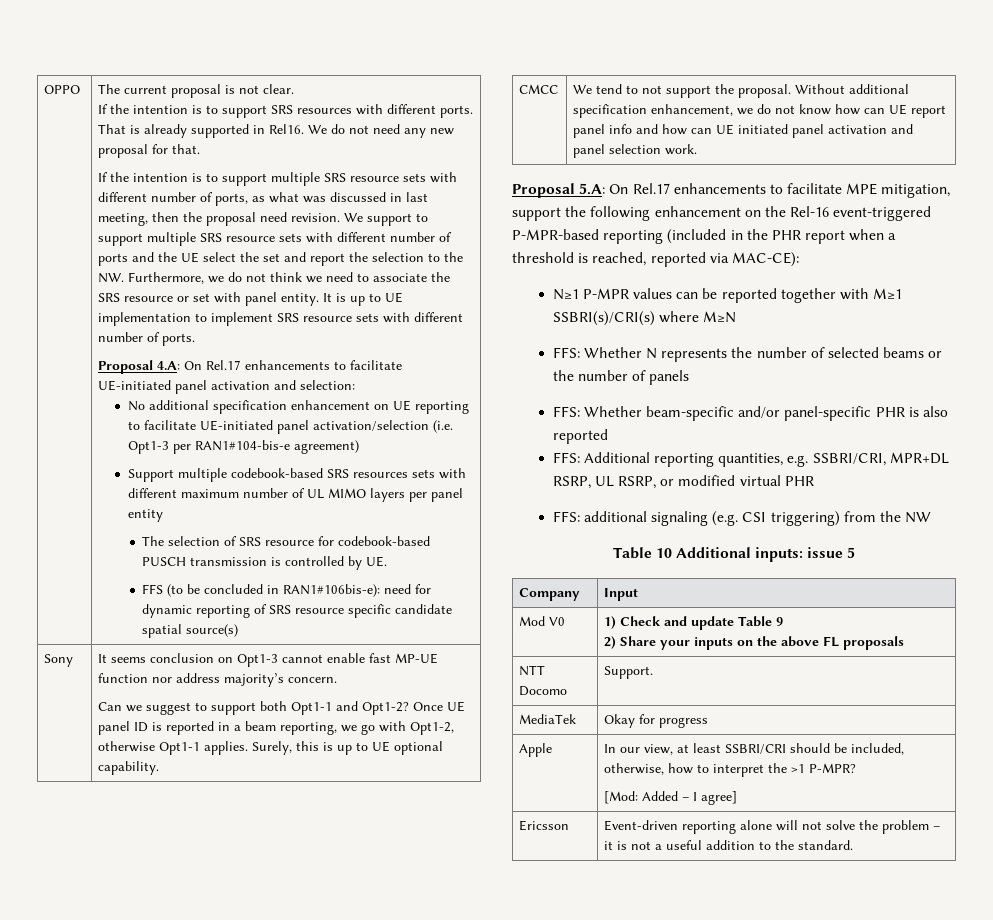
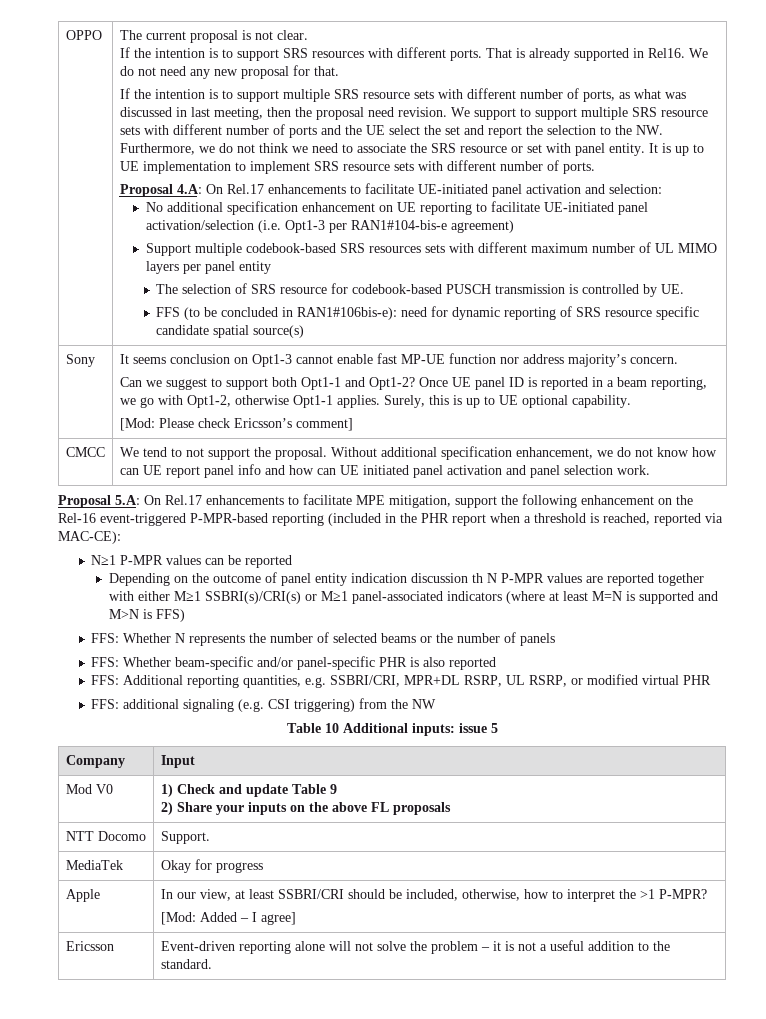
+ [Mod: Please check Ericsson’s comment]
- N≥1 P-MPR values can be reported together with M≥1 SSBRI(s)/CRI(s) where M≥N
+ N≥1 P-MPR values can be reported
+ Depending on the outcome of panel entity indication discussion th N P-MPR values are reported together with either M≥1 SSBRI(s)/CRI(s) or M≥1 panel-associated indicators (where at least M=N is supported and M>N is FFS)

